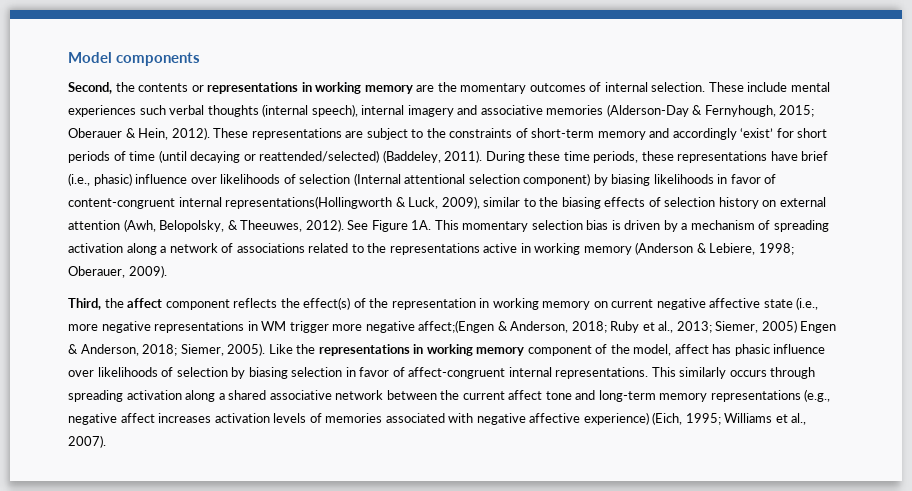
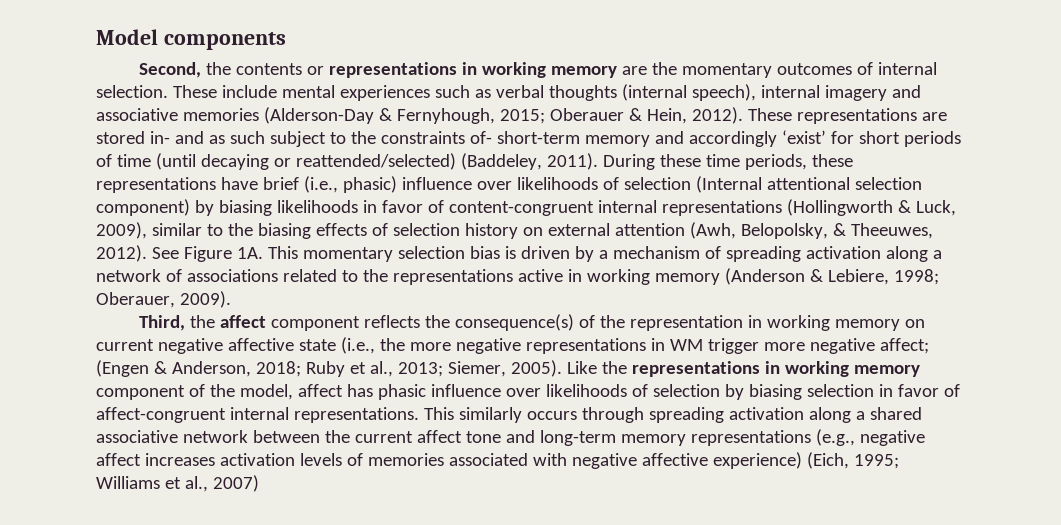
- These include mental experiences such verbal thoughts (internal speech), internal imagery and associative memories (Alderson-Day & Fernyhough, 2015; Oberauer & Hein, 2012).
+ These include mental experiences such as verbal thoughts (internal speech), internal imagery and associative memories (Alderson-Day & Fernyhough, 2015; Oberauer & Hein, 2012).
- These representations are subject to the constraints of short-term memory and accordingly ‘exist’ for short periods of time (until decaying or reattended/selected) (Baddeley, 2011).
+ These representations are stored in- and as such subject to the constraints of- short-term memory and accordingly ‘exist’ for short periods of time (until decaying or reattended/selected) (Baddeley, 2011).
- During these time periods, these representations have brief (i.e., phasic) influence over likelihoods of selection (Internal attentional selection component) by biasing likelihoods in favor of content-congruent internal representations(Hollingworth & Luck, 2009), similar to the biasing effects of selection history on external attention (Awh, Belopolsky, & Theeuwes, 2012).
+ During these time periods, these representations have brief (i.e., phasic) influence over likelihoods of selection (Internal attentional selection component) by biasing likelihoods in favor of content-congruent internal representations (Hollingworth & Luck, 2009), similar to the biasing effects of selection history on external attention (Awh, Belopolsky, & Theeuwes, 2012).
- Third, the affect component reflects the effect(s) of the representation in working memory on current negative affective state (i.e., more negative representations in WM trigger more negative affect;(Engen & Anderson, 2018; Ruby et al., 2013; Siemer, 2005) Engen & Anderson, 2018; Siemer, 2005).
+ Third, the affect component reflects the consequence(s) of the representation in working memory on current negative affective state (i.e., the more negative representations in WM trigger more negative affect; (Engen & Anderson, 2018; Ruby et al., 2013; Siemer, 2005).
- This similarly occurs through spreading activation along a shared associative network between the current affect tone and long-term memory representations (e.g., negative affect increases activation levels of memories associated with negative affective experience) (Eich, 1995; Williams et al., 2007).
+ This similarly occurs through spreading activation along a shared associative network between the current affect tone and long-term memory representations (e.g., negative affect increases activation levels of memories associated with negative affective experience) (Eich, 1995; Williams et al., 2007)

